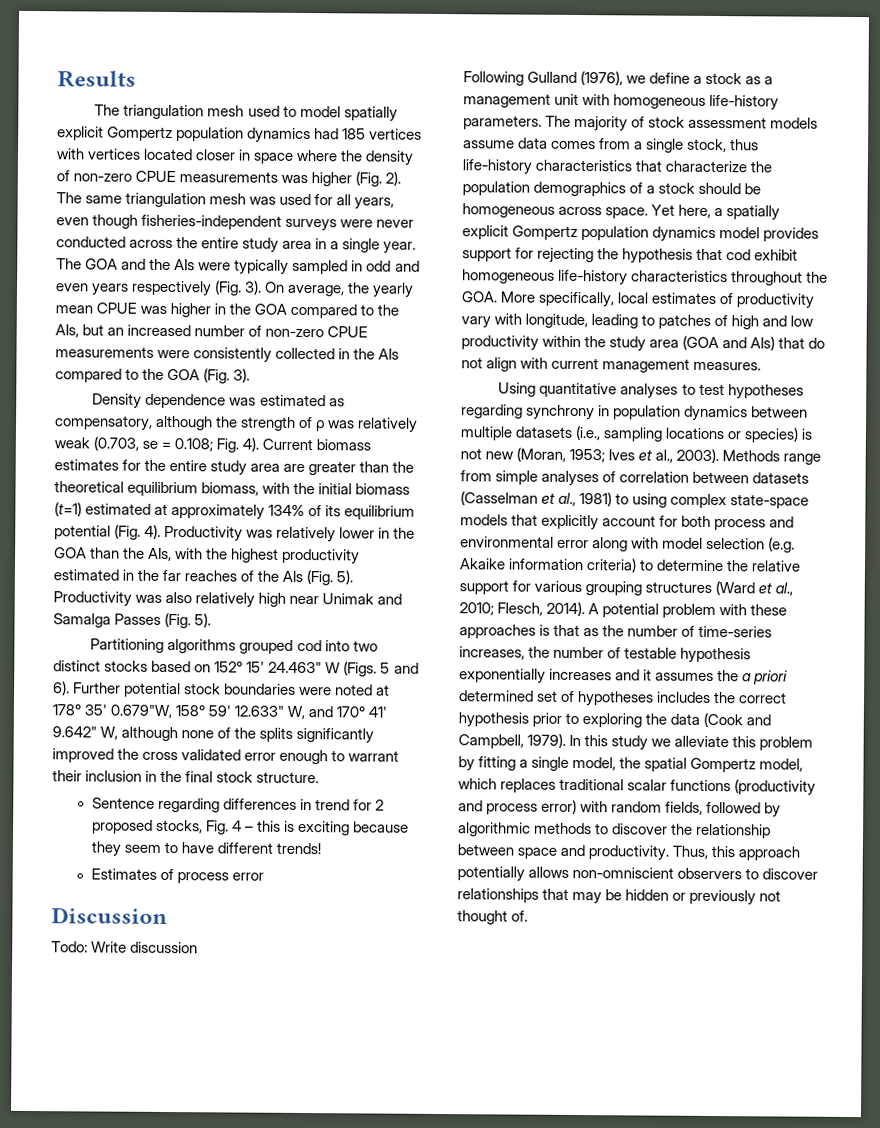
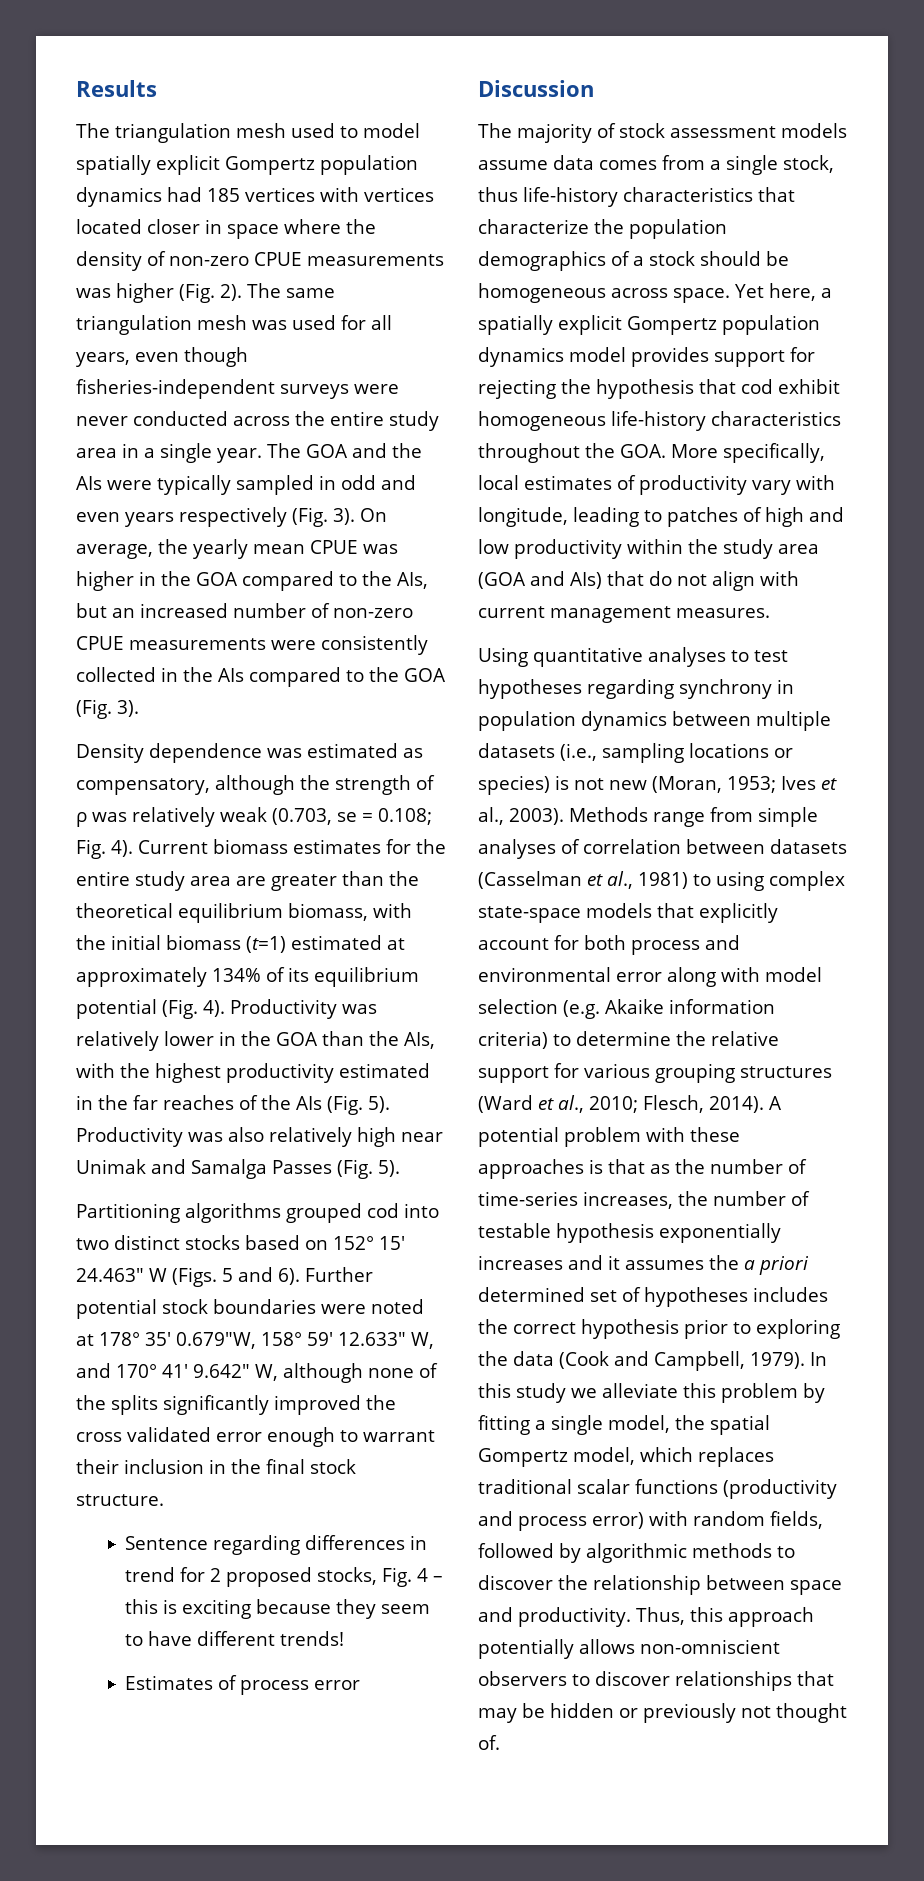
- Todo: Write discussion
- Following Gulland (1976), we define a stock as a management unit with homogeneous life-history parameters.

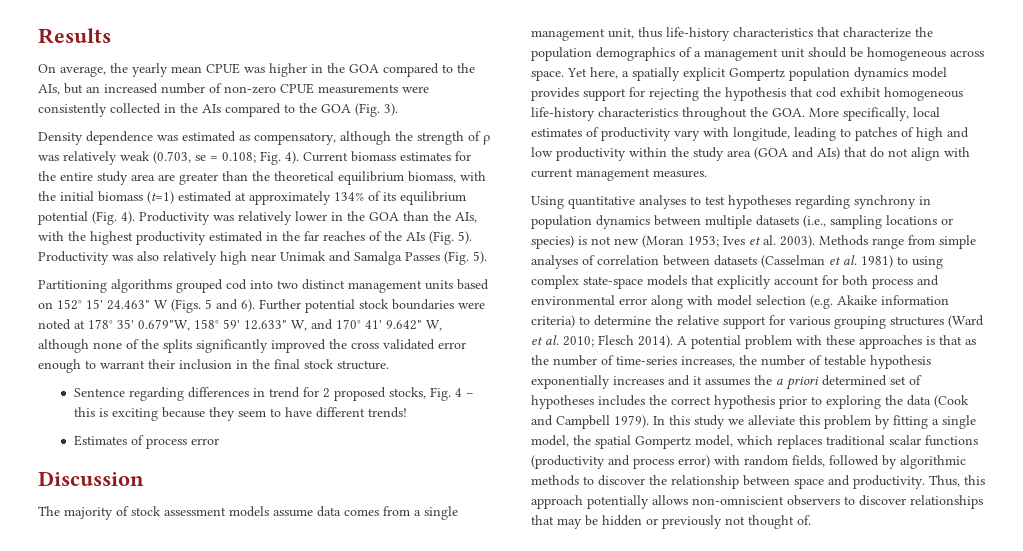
- The triangulation mesh used to model spatially explicit Gompertz population dynamics had 185 vertices with vertices located closer in space where the density of non-zero CPUE measurements was higher (Fig. 2). The same triangulation mesh was used for all years, even though fisheries-independent surveys were never conducted across the entire study area in a single year. The GOA and the AIs were typically sampled in odd and even years respectively (Fig. 3).
- Partitioning algorithms grouped cod into two distinct stocks based on 152° 15' 24.463" W (Figs. 5 and 6).
+ Partitioning algorithms grouped cod into two distinct management units based on 152° 15' 24.463" W (Figs. 5 and 6).
- The majority of stock assessment models assume data comes from a single stock, thus life-history characteristics that characterize the population demographics of a stock should be homogeneous across space.
+ The majority of stock assessment models assume data comes from a single management unit, thus life-history characteristics that characterize the population demographics of a management unit should be homogeneous across space.
- Using quantitative analyses to test hypotheses regarding synchrony in population dynamics between multiple datasets (i.e., sampling locations or species) is not new (Moran, 1953; Ives et al., 2003).
+ Using quantitative analyses to test hypotheses regarding synchrony in population dynamics between multiple datasets (i.e., sampling locations or species) is not new (Moran 1953; Ives et al. 2003).
- Methods range from simple analyses of correlation between datasets (Casselman et al., 1981) to using complex state-space models that explicitly account for both process and environmental error along with model selection (e.g. Akaike information criteria) to determine the relative support for various grouping structures (Ward et al., 2010; Flesch, 2014).
+ Methods range from simple analyses of correlation between datasets (Casselman et al. 1981) to using complex state-space models that explicitly account for both process and environmental error along with model selection (e.g. Akaike information criteria) to determine the relative support for various grouping structures (Ward et al. 2010; Flesch 2014).
- A potential problem with these approaches is that as the number of time-series increases, the number of testable hypothesis exponentially increases and it assumes the a priori determined set of hypotheses includes the correct hypothesis prior to exploring the data (Cook and Campbell, 1979).
+ A potential problem with these approaches is that as the number of time-series increases, the number of testable hypothesis exponentially increases and it assumes the a priori determined set of hypotheses includes the correct hypothesis prior to exploring the data (Cook and Campbell 1979).

